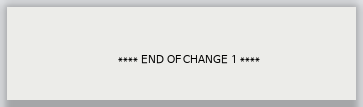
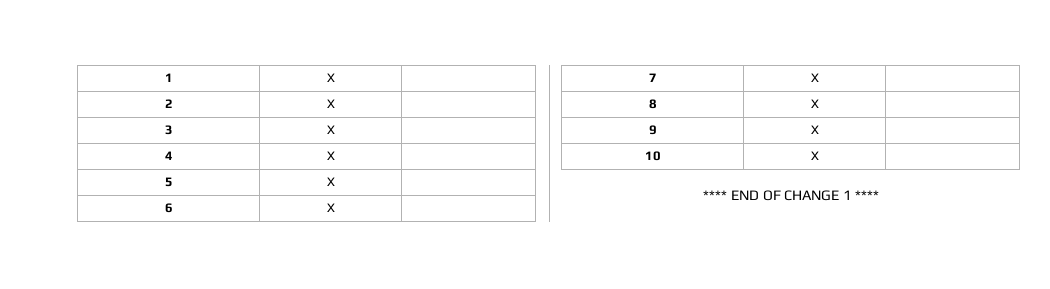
+ 1 | X |
+ 2 | X |
+ 3 | X |
+ 4 | X |
+ 5 | X |
+ 6 | X |
+ 7 | X |
+ 8 | X |
+ 9 | X |
+ 10 | X |

